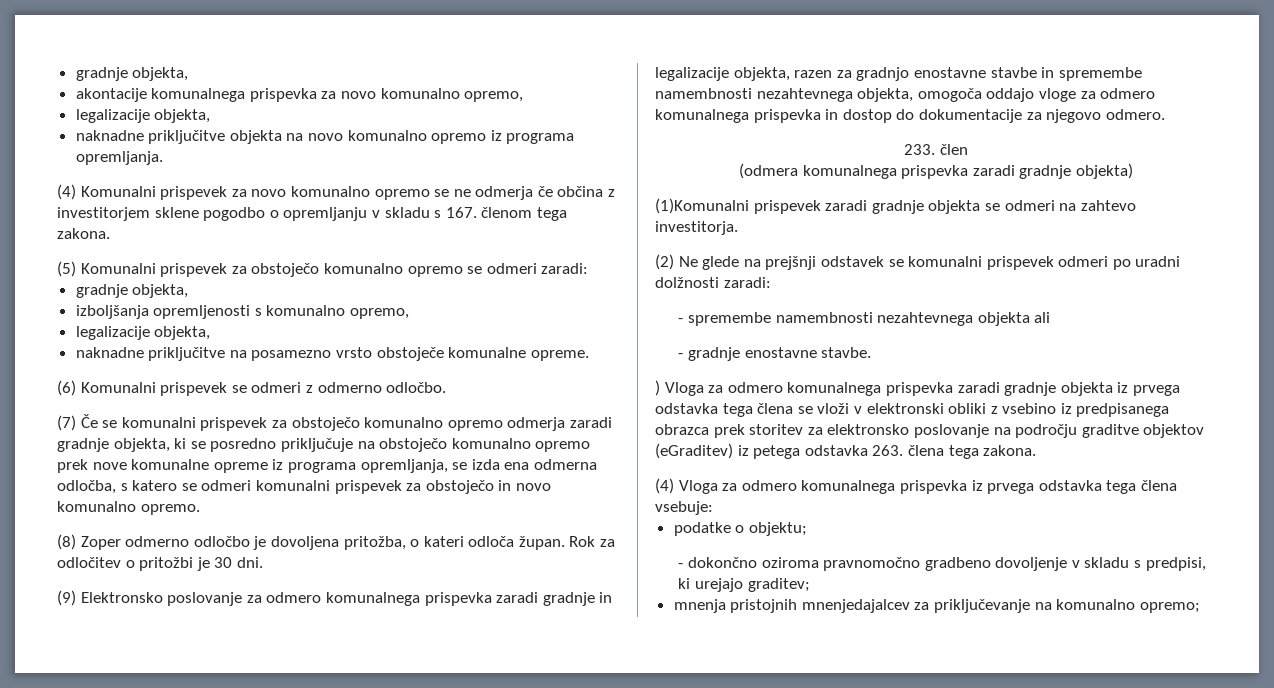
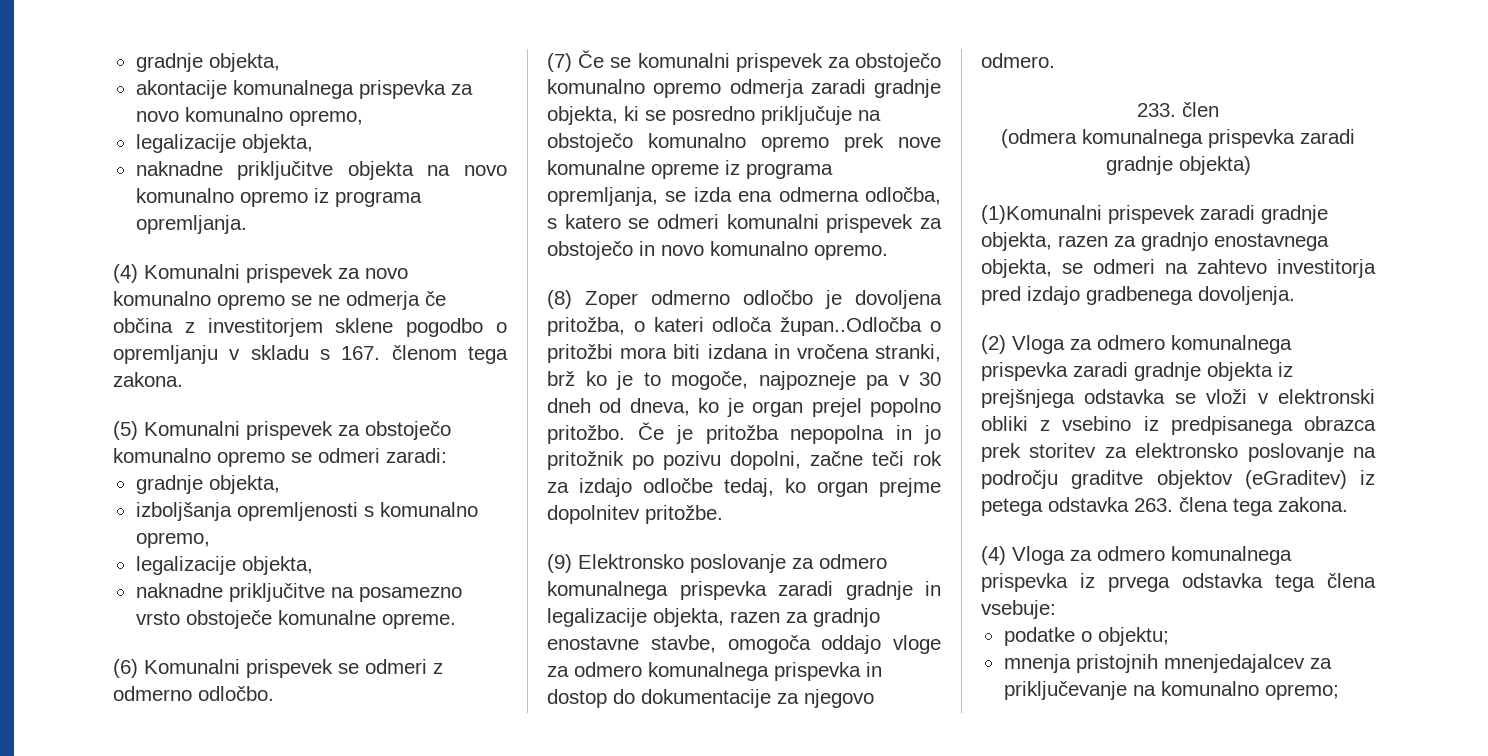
- (8) Zoper odmerno odločbo je dovoljena pritožba, o kateri odloča župan. Rok za odločitev o pritožbi je 30 dni.
+ (8) Zoper odmerno odločbo je dovoljena pritožba, o kateri odloča župan..Odločba o pritožbi mora biti izdana in vročena stranki, brž ko je to mogoče, najpozneje pa v 30 dneh od dneva, ko je organ prejel popolno pritožbo. Če je pritožba nepopolna in jo pritožnik po pozivu dopolni, začne teči rok za izdajo odločbe tedaj, ko organ prejme dopolnitev pritožbe.
- (9) Elektronsko poslovanje za odmero komunalnega prispevka zaradi gradnje in legalizacije objekta, razen za gradnjo enostavne stavbe in spremembe namembnosti nezahtevnega objekta, omogoča oddajo vloge za odmero komunalnega prispevka in dostop do dokumentacije za njegovo odmero.
+ (9) Elektronsko poslovanje za odmero komunalnega prispevka zaradi gradnje in legalizacije objekta, razen za gradnjo enostavne stavbe, omogoča oddajo vloge za odmero komunalnega prispevka in dostop do dokumentacije za njegovo odmero.
- (1)Komunalni prispevek zaradi gradnje objekta se odmeri na zahtevo investitorja.
- (2) Ne glede na prejšnji odstavek se komunalni prispevek odmeri po uradni dolžnosti zaradi:
- - spremembe namembnosti nezahtevnega objekta ali
- - gradnje enostavne stavbe.
- ) Vloga za odmero komunalnega prispevka zaradi gradnje objekta iz prvega odstavka tega člena se vloži v elektronski obliki z vsebino iz predpisanega obrazca prek storitev za elektronsko poslovanje na področju graditve objektov (eGraditev) iz petega odstavka 263. člena tega zakona.
+ (1)Komunalni prispevek zaradi gradnje objekta, razen za gradnjo enostavnega objekta, se odmeri na zahtevo investitorja pred izdajo gradbenega dovoljenja.
+ (2) Vloga za odmero komunalnega prispevka zaradi gradnje objekta iz prejšnjega odstavka se vloži v elektronski obliki z vsebino iz predpisanega obrazca prek storitev za elektronsko poslovanje na področju graditve objektov (eGraditev) iz petega odstavka 263. člena tega zakona.
- - dokončno oziroma pravnomočno gradbeno dovoljenje v skladu s predpisi, ki urejajo graditev;

